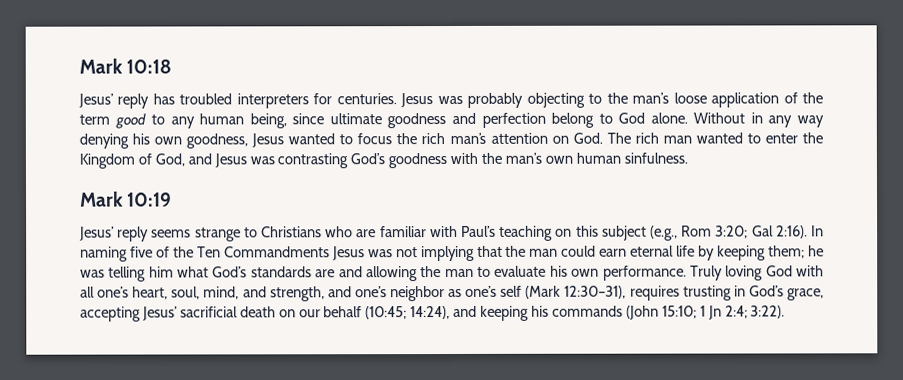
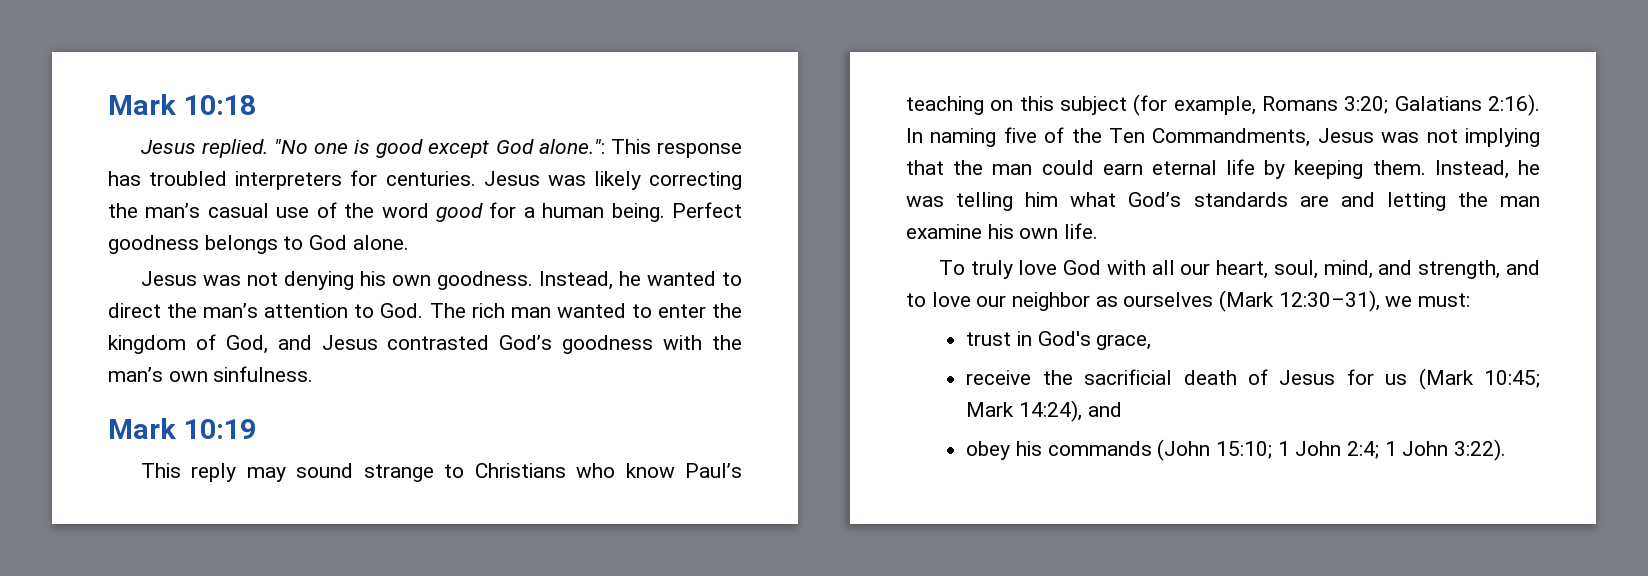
- Jesus’ reply has troubled interpreters for centuries.
+ Jesus replied. "No one is good except God alone.": This response has troubled interpreters for centuries.
- Jesus was probably objecting to the man’s loose application of the term good to any human being, since ultimate goodness and perfection belong to God alone. Without in any way denying his own goodness, Jesus wanted to focus the rich man’s attention on God. The rich man wanted to enter the Kingdom of God, and Jesus was contrasting God’s goodness with the man’s own human sinfulness.
+ Jesus was likely correcting the man’s casual use of the word good for a human being. Perfect goodness belongs to God alone.
+ Jesus was not denying his own goodness. Instead, he wanted to direct the man’s attention to God. The rich man wanted to enter the kingdom of God, and Jesus contrasted God’s goodness with the man’s own sinfulness.
- Jesus’ reply seems strange to Christians who are familiar with Paul’s teaching on this subject (e.g., Rom 3:20; Gal 2:16).
+ This reply may sound strange to Christians who know Paul’s teaching on this subject (for example, Romans 3:20; Galatians 2:16).
- In naming five of the Ten Commandments Jesus was not implying that the man could earn eternal life by keeping them; he was telling him what God’s standards are and allowing the man to evaluate his own performance. Truly loving God with all one’s heart, soul, mind, and strength, and one’s neighbor as one’s self (Mark 12:30–31), requires trusting in God’s grace, accepting Jesus’ sacrificial death on our behalf (10:45; 14:24), and keeping his commands (John 15:10; 1 Jn 2:4; 3:22).
+ In naming five of the Ten Commandments, Jesus was not implying that the man could earn eternal life by keeping them. Instead, he was telling him what God’s standards are and letting the man examine his own life.
+ To truly love God with all our heart, soul, mind, and strength, and to love our neighbor as ourselves (Mark 12:30–31), we must:
+ trust in God's grace,
+ receive the sacrificial death of Jesus for us (Mark 10:45; Mark 14:24), and
+ obey his commands (John 15:10; 1 John 2:4; 1 John 3:22).

